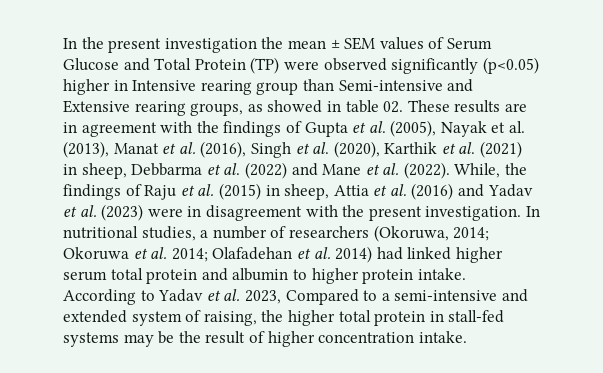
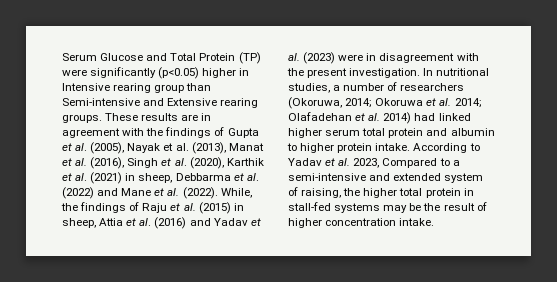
- In the present investigation the mean ± SEM values of Serum Glucose and Total Protein (TP) were observed significantly (p<0.05) higher in Intensive rearing group than Semi-intensive and Extensive rearing groups, as showed in table 02. These results are in agreement with the findings of Gupta et al. (2005), Nayak et al. (2013), Manat et al. (2016), Singh et al. (2020), Karthik et al. (2021) in sheep, Debbarma et al. (2022) and Mane et al. (2022).
+ Serum Glucose and Total Protein (TP) were significantly (p<0.05) higher in Intensive rearing group than Semi-intensive and Extensive rearing groups. These results are in agreement with the findings of Gupta et al. (2005), Nayak et al. (2013), Manat et al. (2016), Singh et al. (2020), Karthik et al. (2021) in sheep, Debbarma et al. (2022) and Mane et al. (2022).

